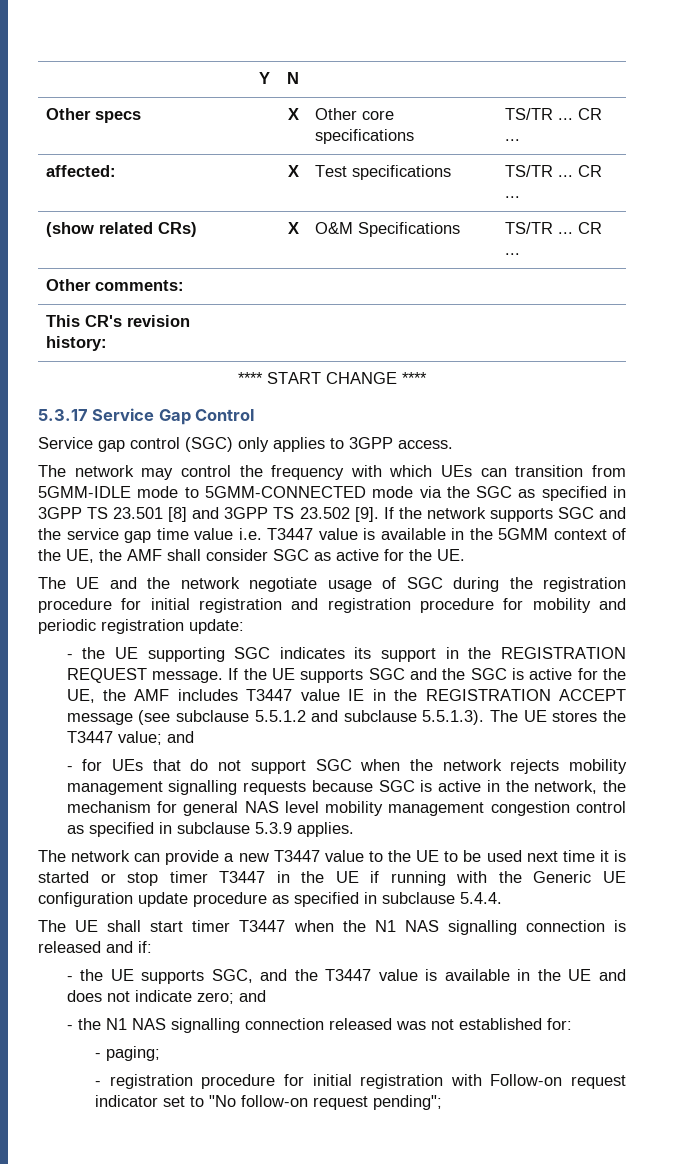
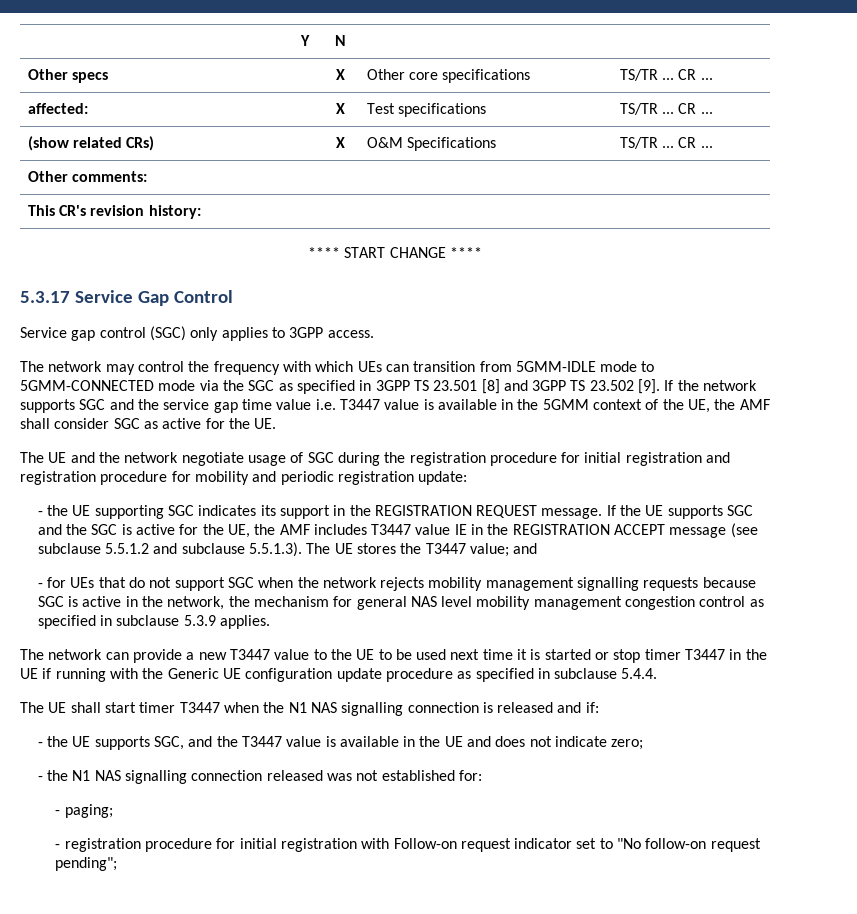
- - the UE supports SGC, and the T3447 value is available in the UE and does not indicate zero; and
+ - the UE supports SGC, and the T3447 value is available in the UE and does not indicate zero;

